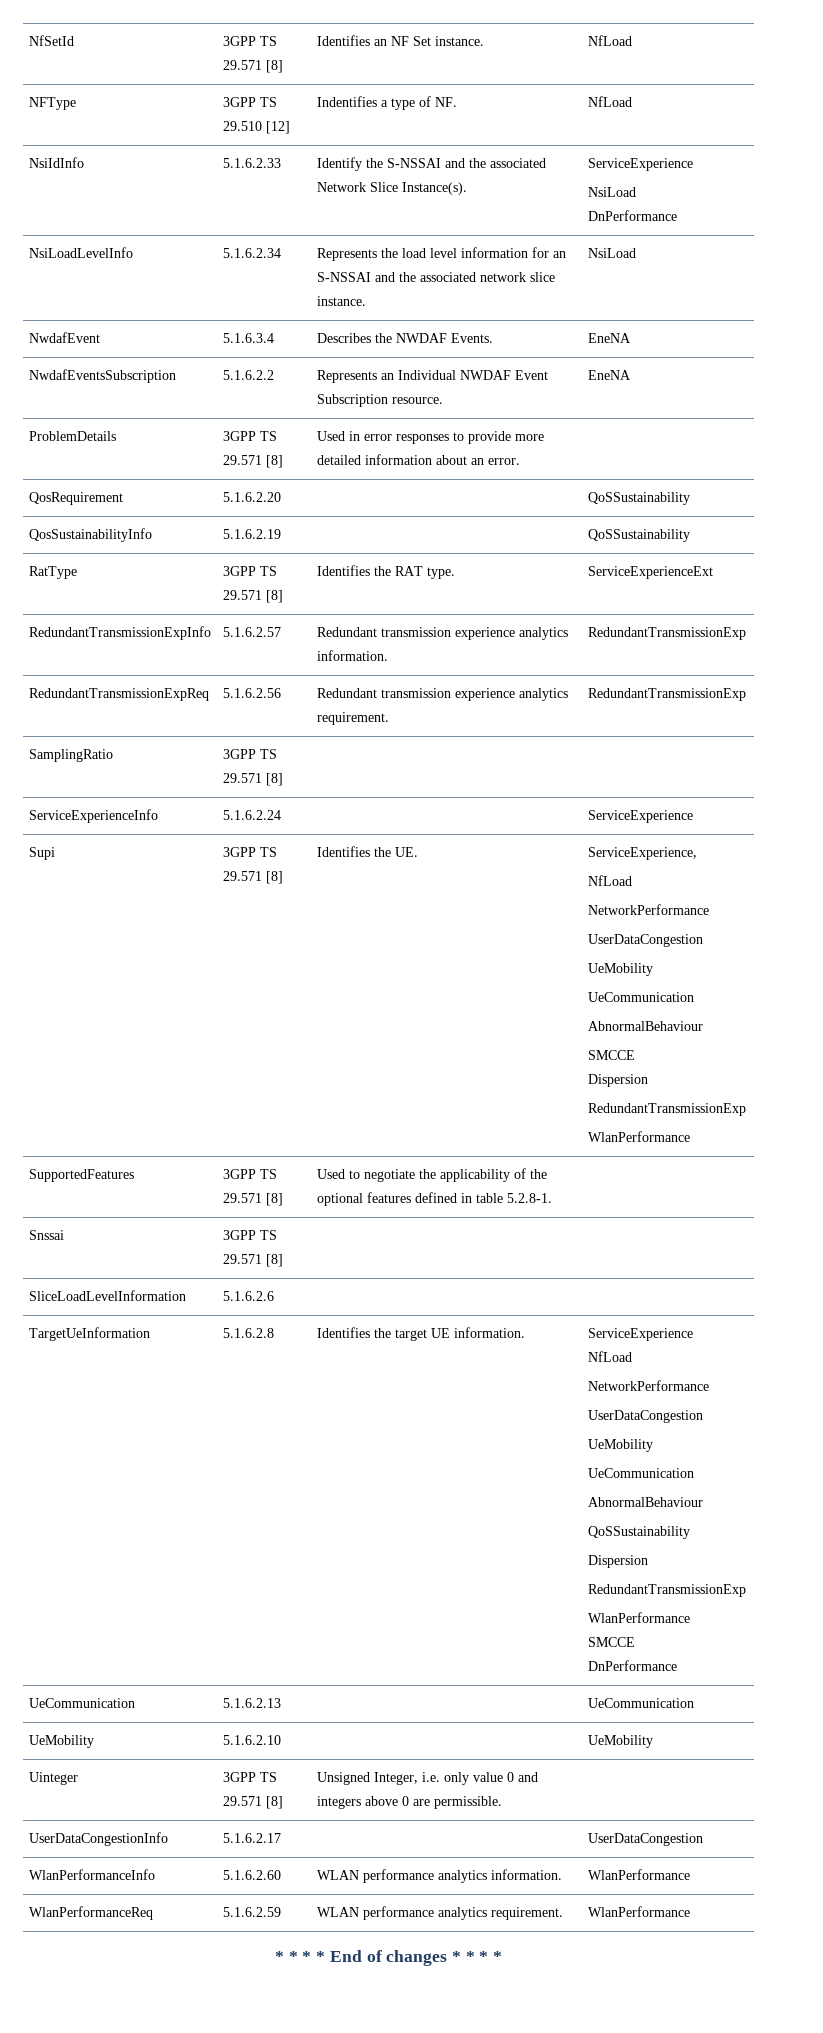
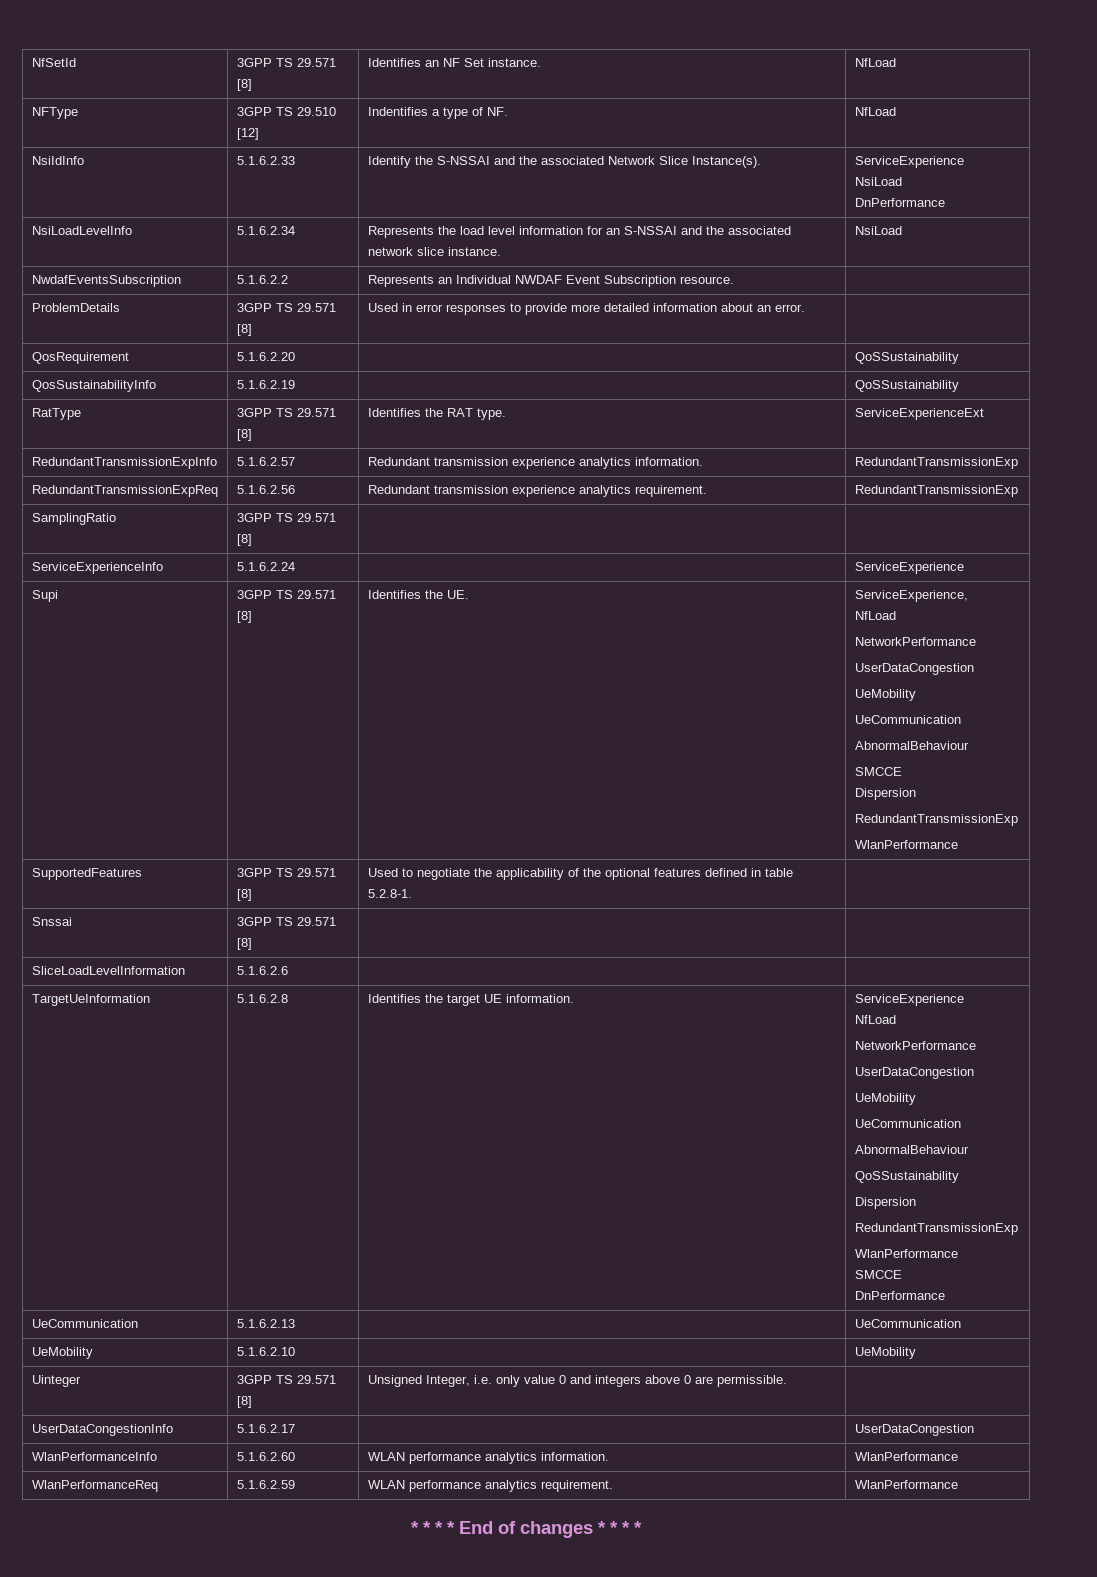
- NwdafEvent | 5.1.6.3.4 | Describes the NWDAF Events. | EneNA
- NwdafEventsSubscription | 5.1.6.2.2 | Represents an Individual NWDAF Event Subscription resource. | EneNA
+ NwdafEventsSubscription | 5.1.6.2.2 | Represents an Individual NWDAF Event Subscription resource. |

